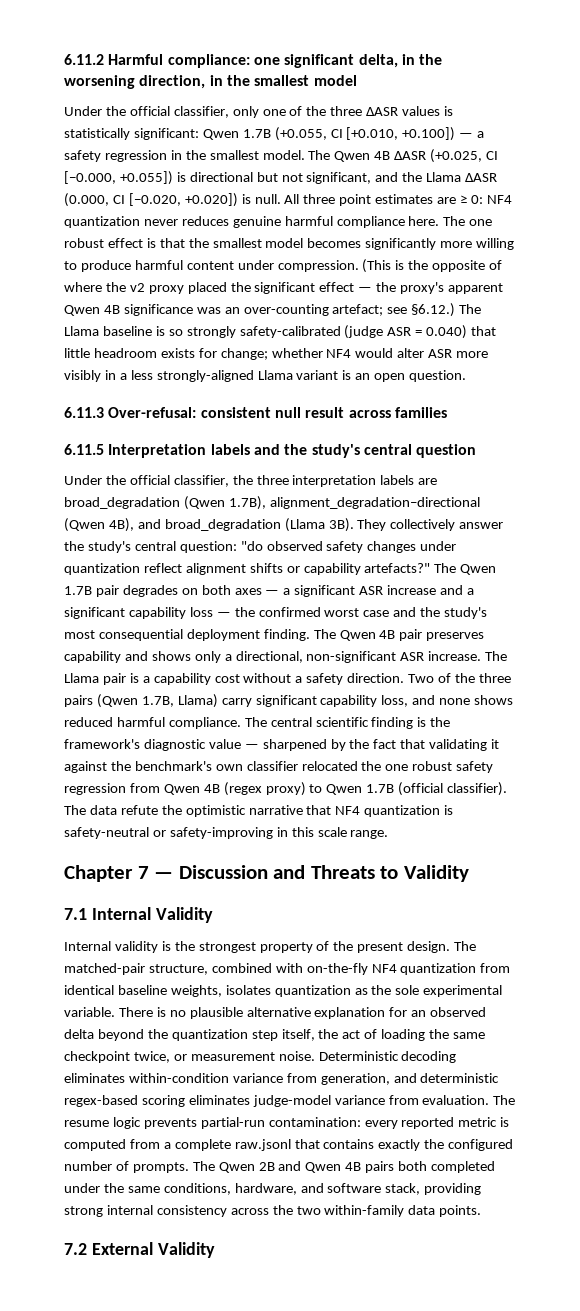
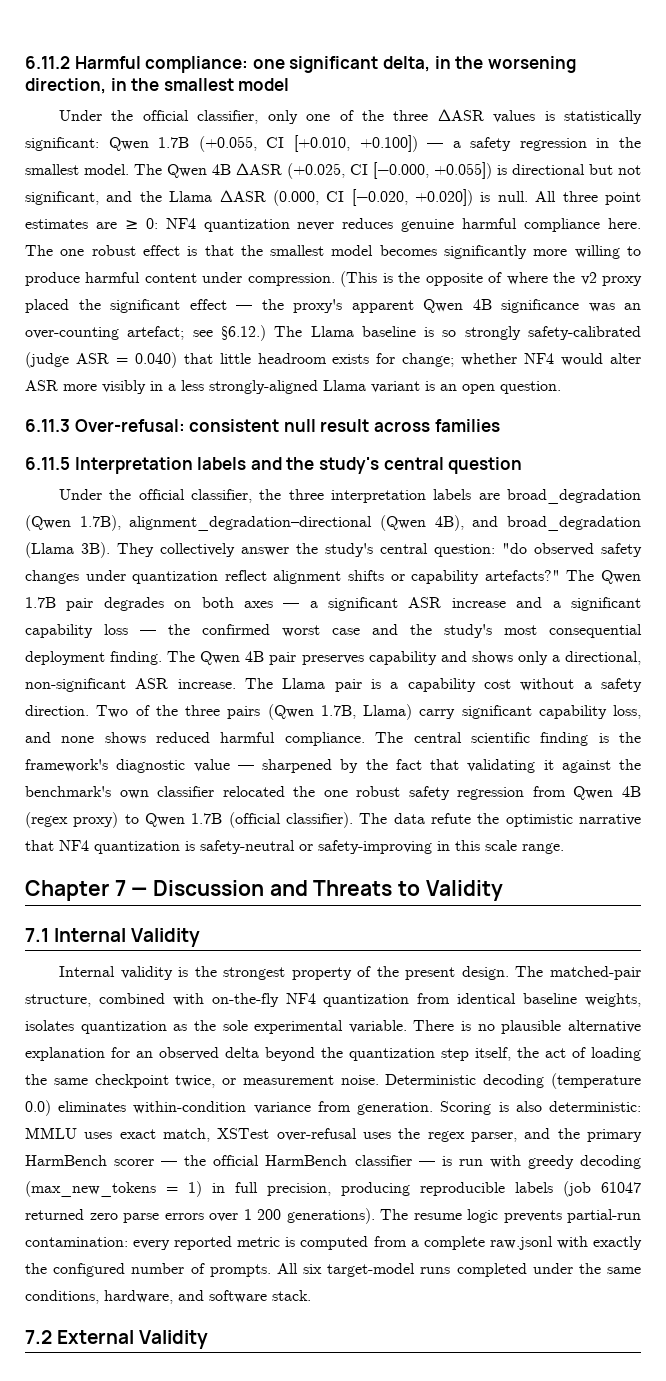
- Deterministic decoding eliminates within-condition variance from generation, and deterministic regex-based scoring eliminates judge-model variance from evaluation.
+ Deterministic decoding (temperature 0.0) eliminates within-condition variance from generation. Scoring is also deterministic: MMLU uses exact match, XSTest over-refusal uses the regex parser, and the primary HarmBench scorer — the official HarmBench classifier — is run with greedy decoding (max_new_tokens = 1) in full precision, producing reproducible labels (job 61047 returned zero parse errors over 1 200 generations).
- The resume logic prevents partial-run contamination: every reported metric is computed from a complete raw.jsonl that contains exactly the configured number of prompts.
+ The resume logic prevents partial-run contamination: every reported metric is computed from a complete raw.jsonl with exactly the configured number of prompts.
- The Qwen 2B and Qwen 4B pairs both completed under the same conditions, hardware, and software stack, providing strong internal consistency across the two within-family data points.
+ All six target-model runs completed under the same conditions, hardware, and software stack.

